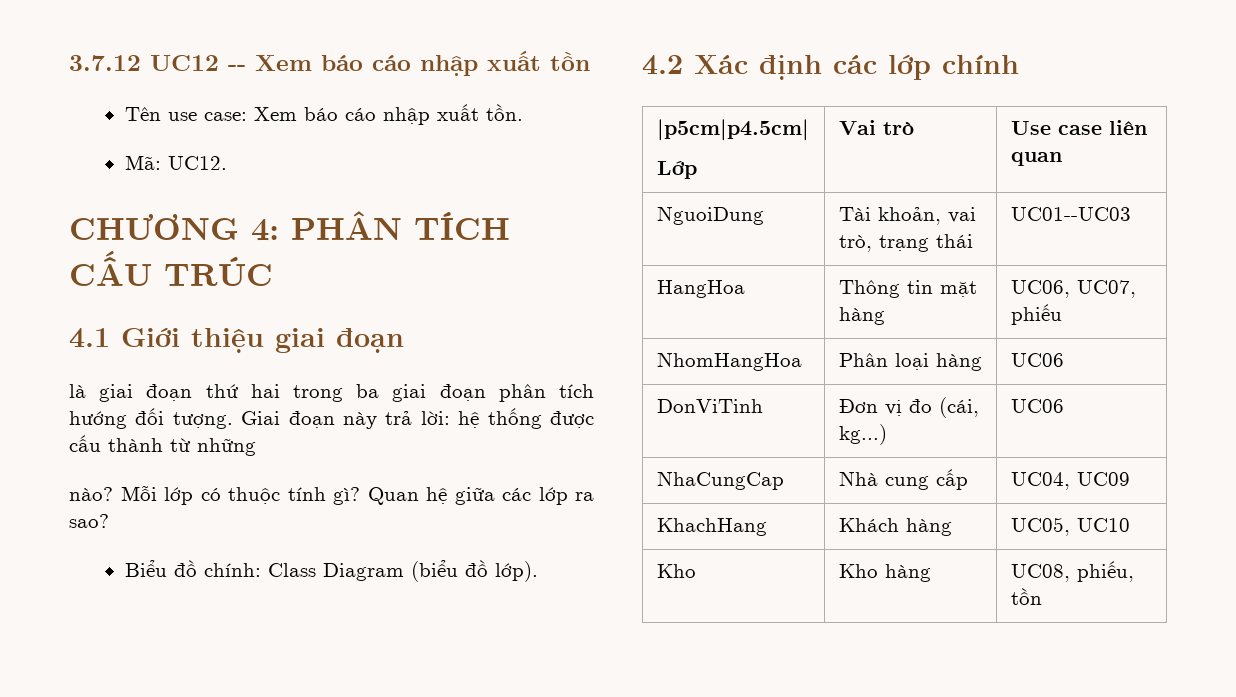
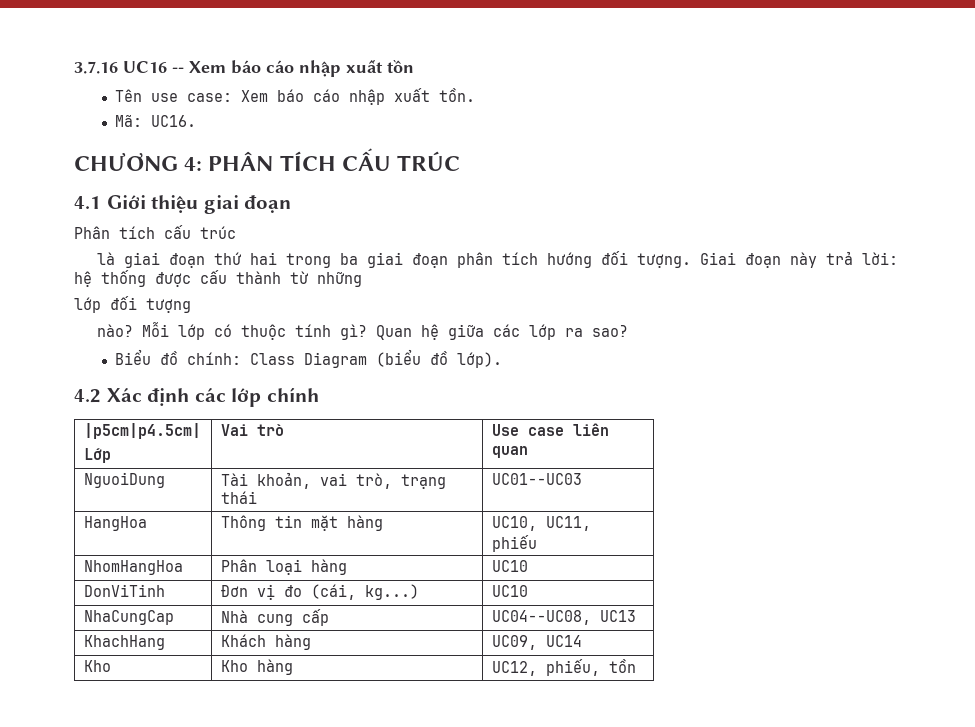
- 3.7.12 UC12 -- Xem báo cáo nhập xuất tồn
+ 3.7.16 UC16 -- Xem báo cáo nhập xuất tồn
- Mã: UC12.
+ Mã: UC16.
+ Phân tích cấu trúc
+ lớp đối tượng
- HangHoa | Thông tin mặt hàng | UC06, UC07, phiếu
+ HangHoa | Thông tin mặt hàng | UC10, UC11, phiếu
- NhomHangHoa | Phân loại hàng | UC06
+ NhomHangHoa | Phân loại hàng | UC10
- DonViTinh | Đơn vị đo (cái, kg...) | UC06
+ DonViTinh | Đơn vị đo (cái, kg...) | UC10
- NhaCungCap | Nhà cung cấp | UC04, UC09
+ NhaCungCap | Nhà cung cấp | UC04--UC08, UC13
- KhachHang | Khách hàng | UC05, UC10
+ KhachHang | Khách hàng | UC09, UC14
- Kho | Kho hàng | UC08, phiếu, tồn
+ Kho | Kho hàng | UC12, phiếu, tồn

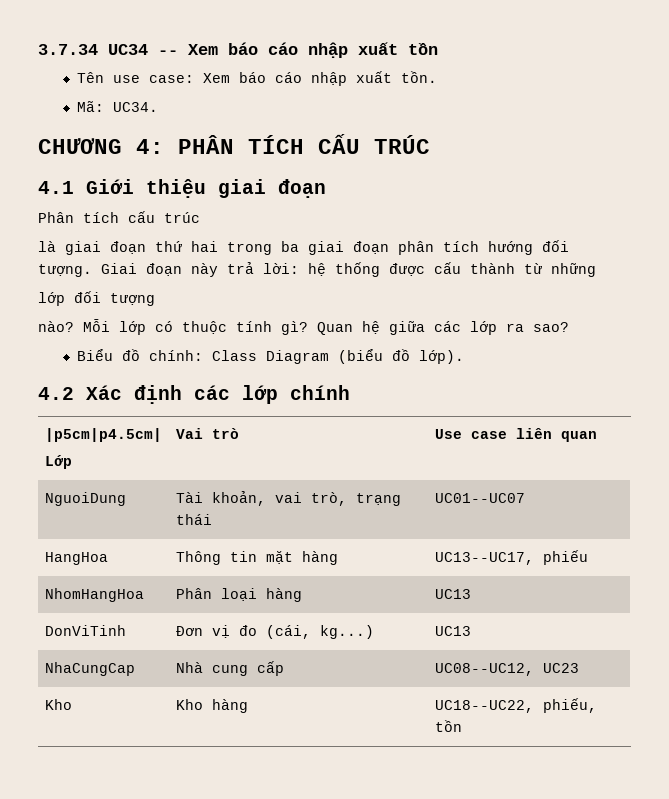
- 3.7.16 UC16 -- Xem báo cáo nhập xuất tồn
+ 3.7.34 UC34 -- Xem báo cáo nhập xuất tồn
- Mã: UC16.
+ Mã: UC34.
- NguoiDung | Tài khoản, vai trò, trạng thái | UC01--UC03
+ NguoiDung | Tài khoản, vai trò, trạng thái | UC01--UC07
- HangHoa | Thông tin mặt hàng | UC10, UC11, phiếu
+ HangHoa | Thông tin mặt hàng | UC13--UC17, phiếu
- NhomHangHoa | Phân loại hàng | UC10
+ NhomHangHoa | Phân loại hàng | UC13
- DonViTinh | Đơn vị đo (cái, kg...) | UC10
+ DonViTinh | Đơn vị đo (cái, kg...) | UC13
- NhaCungCap | Nhà cung cấp | UC04--UC08, UC13
- KhachHang | Khách hàng | UC09, UC14
+ NhaCungCap | Nhà cung cấp | UC08--UC12, UC23
- Kho | Kho hàng | UC12, phiếu, tồn
+ Kho | Kho hàng | UC18--UC22, phiếu, tồn

